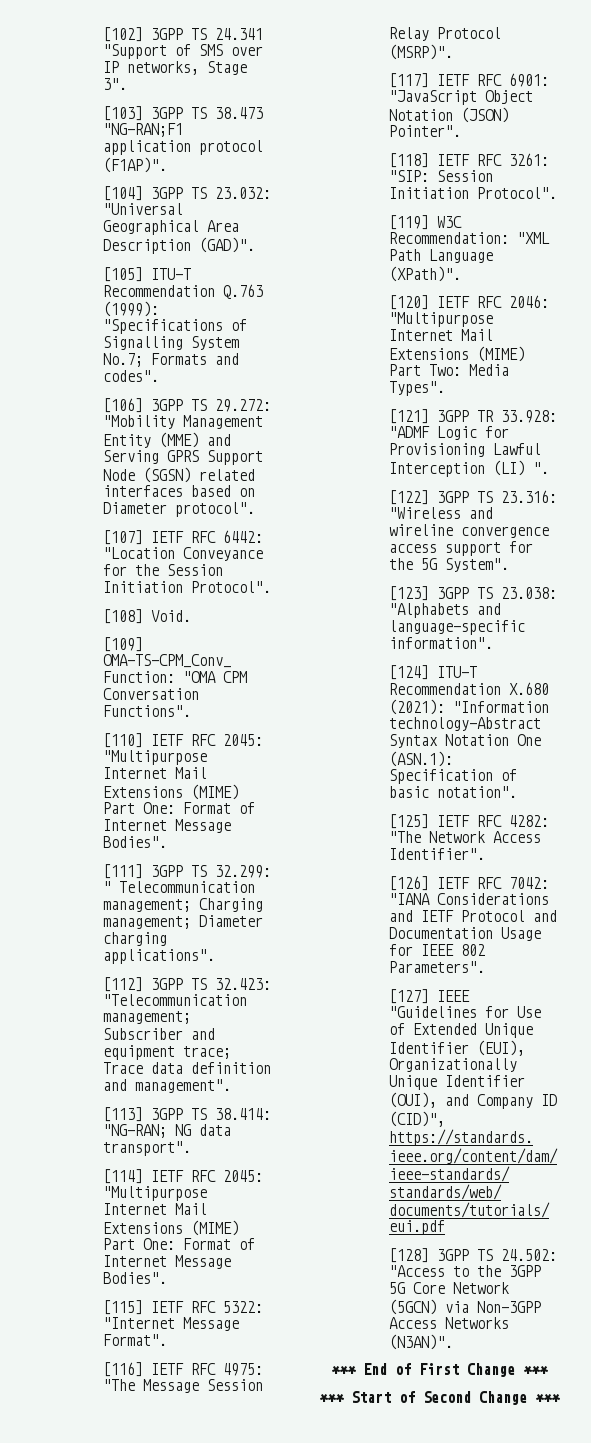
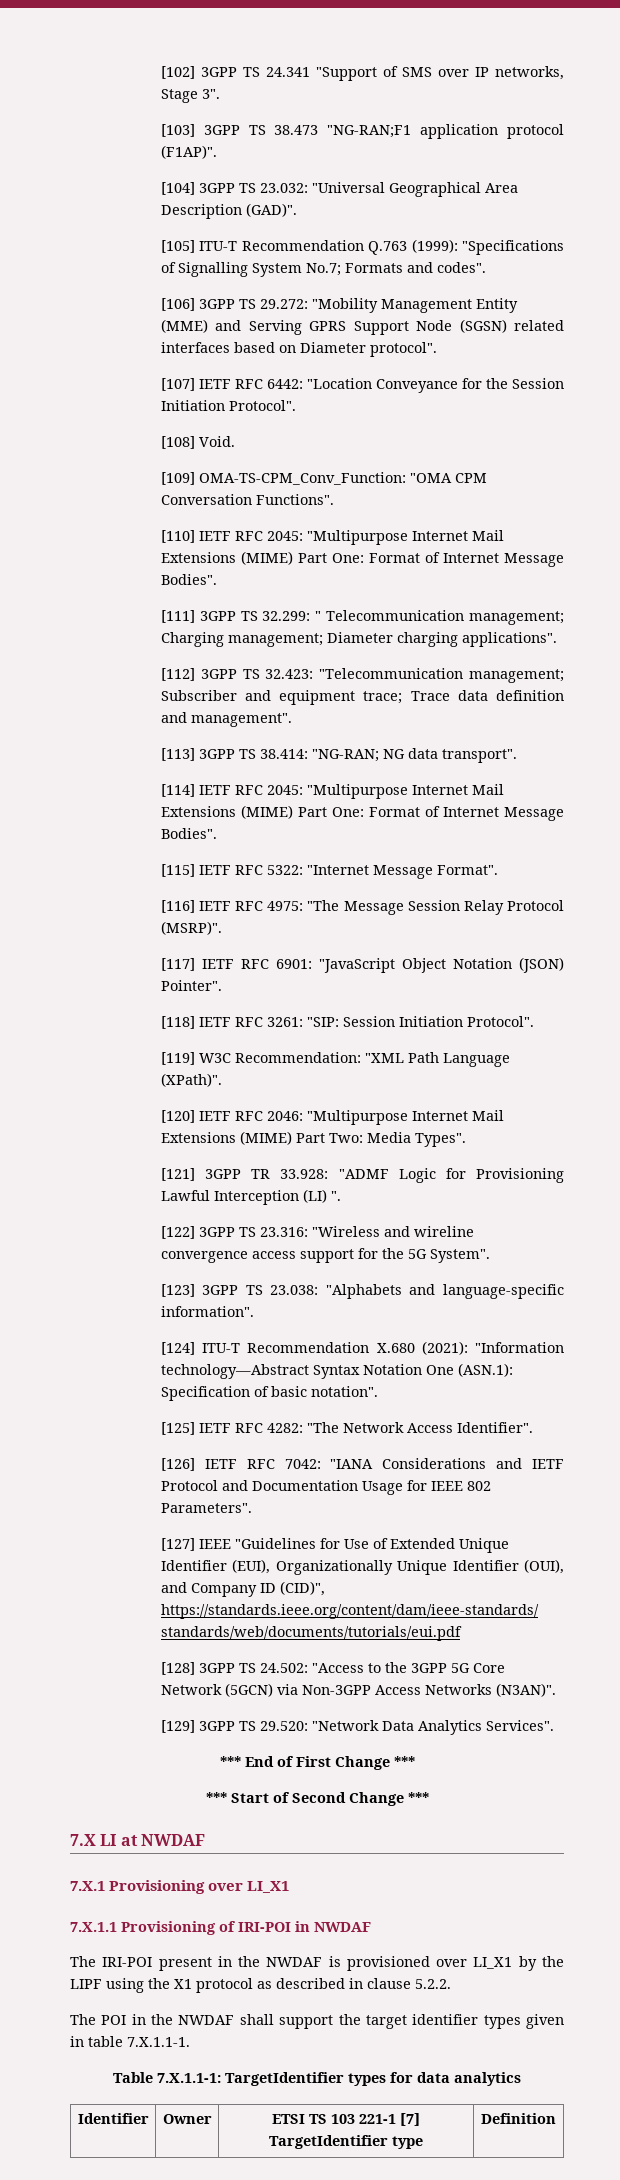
+ [129] 3GPP TS 29.520: "Network Data Analytics Services".
+ 7.X LI at NWDAF
+ 7.X.1 Provisioning over LI_X1
+ 7.X.1.1 Provisioning of IRI-POI in NWDAF
+ The IRI-POI present in the NWDAF is provisioned over LI_X1 by the LIPF using the X1 protocol as described in clause 5.2.2.
+ The POI in the NWDAF shall support the target identifier types given in table 7.X.1.1-1.
+ Table 7.X.1.1-1: TargetIdentifier types for data analytics
+ Identifier | Owner | ETSI TS 103 221-1 [7] TargetIdentifier type | Definition

